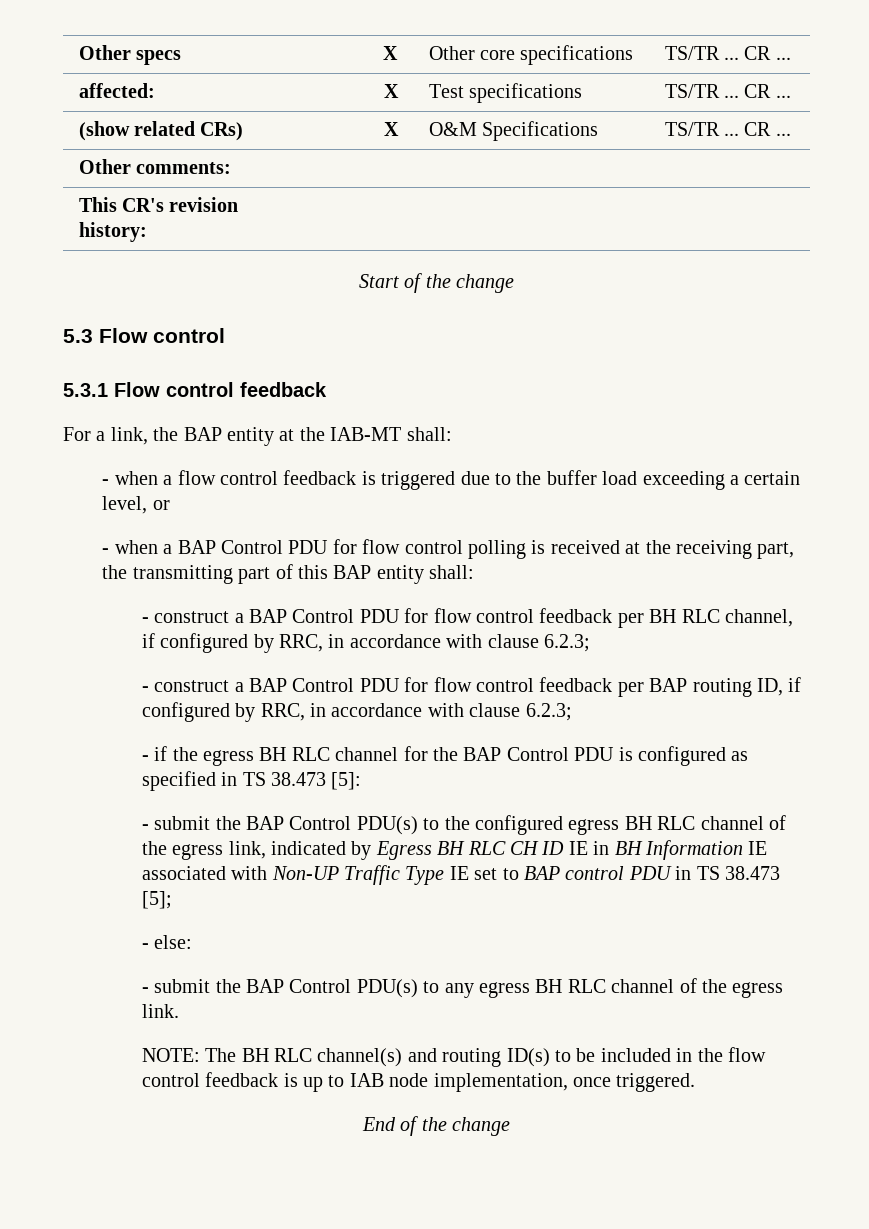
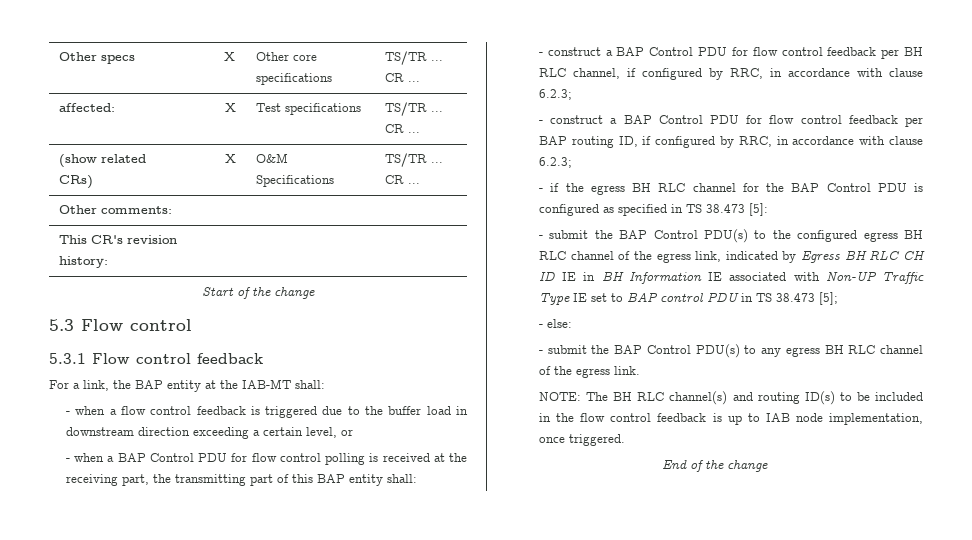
- - when a flow control feedback is triggered due to the buffer load exceeding a certain level, or
+ - when a flow control feedback is triggered due to the buffer load in downstream direction exceeding a certain level, or

